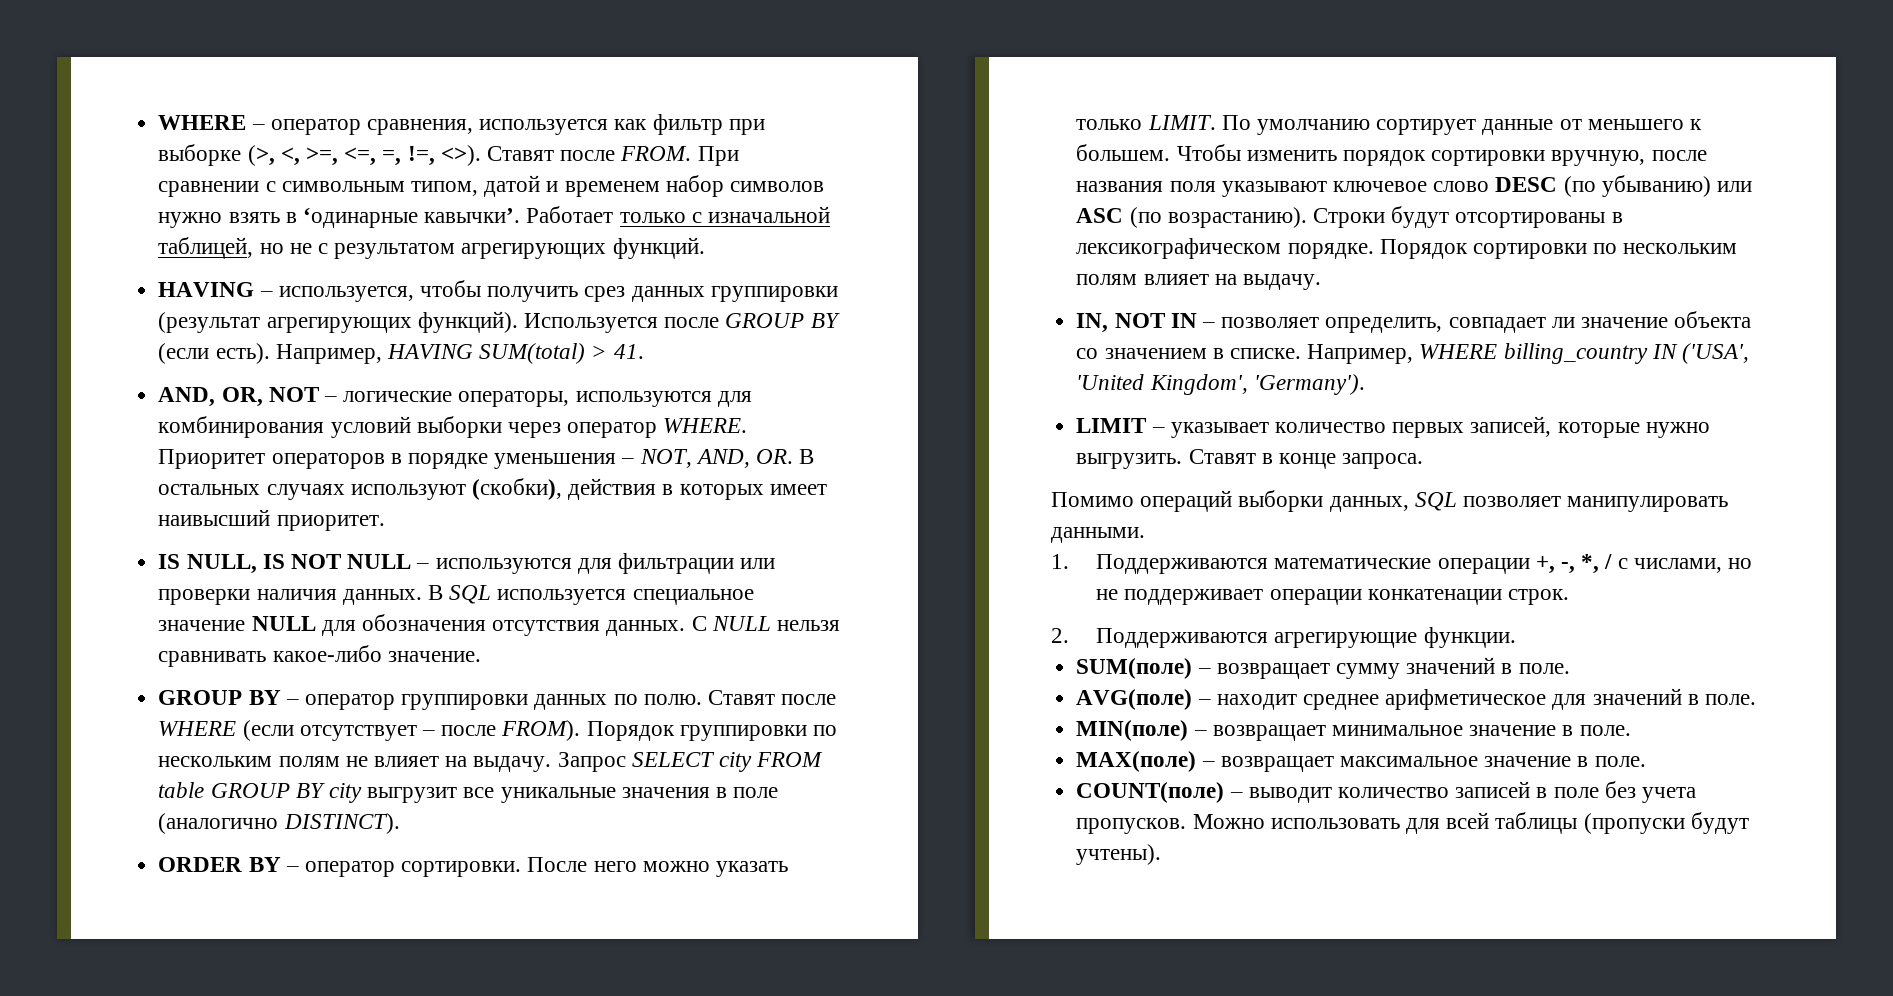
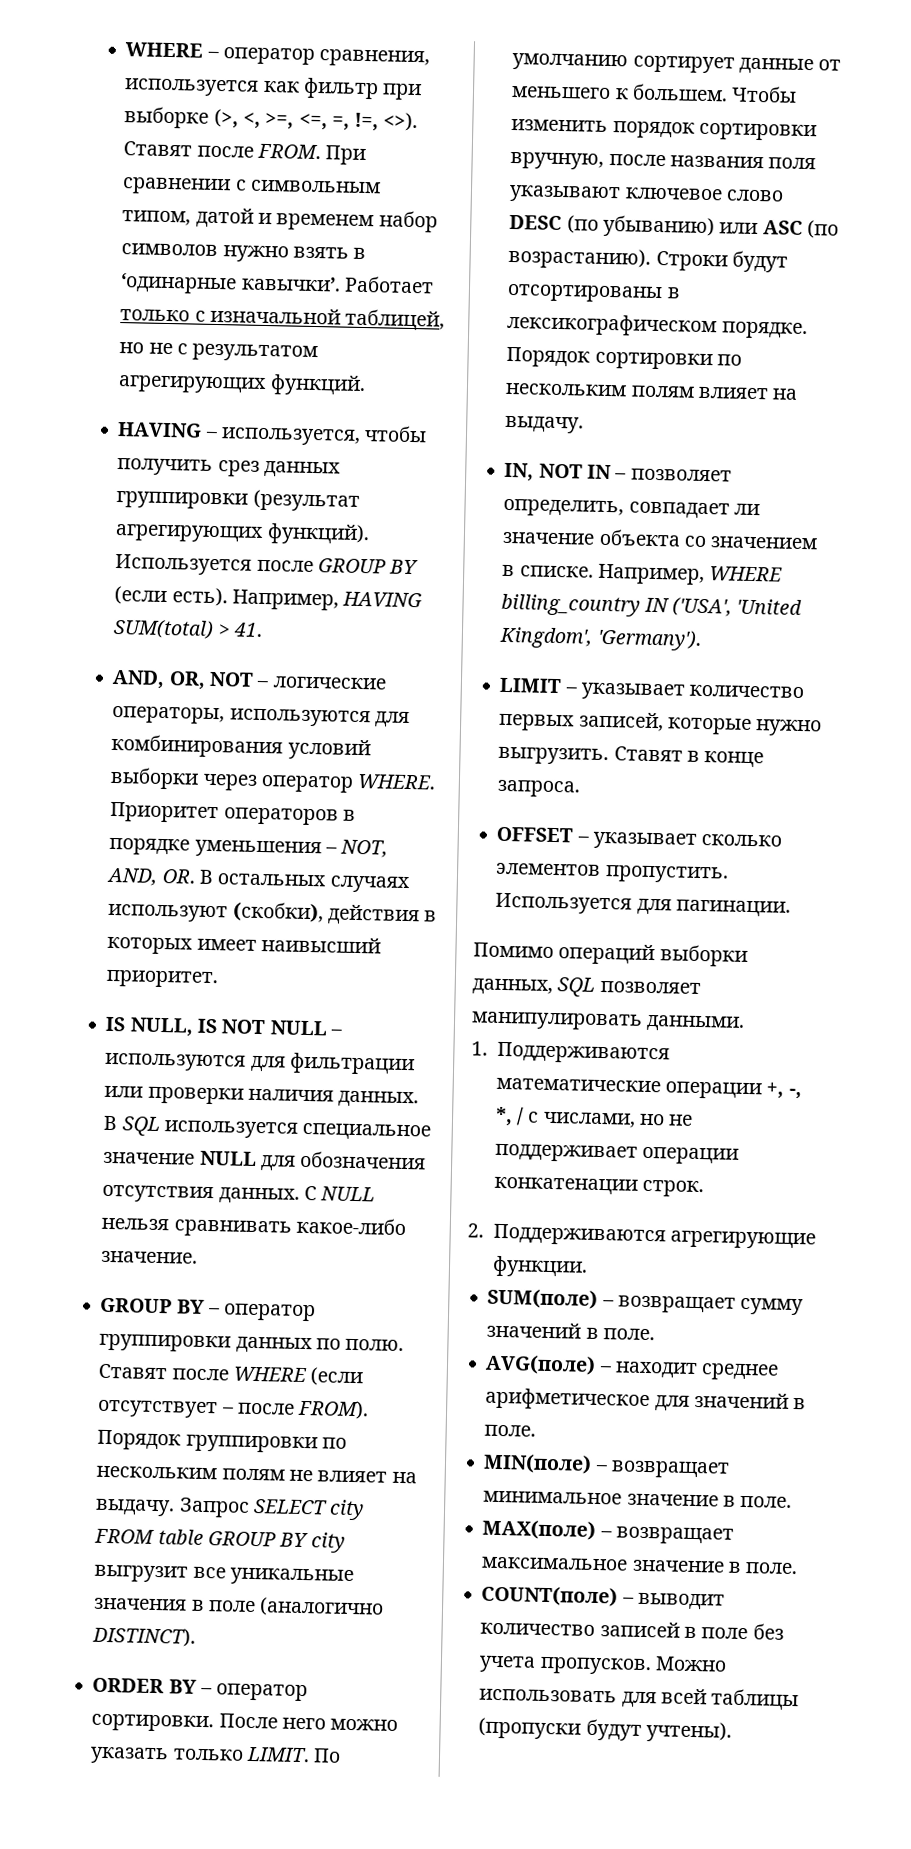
+ OFFSET – указывает сколько элементов пропустить. Используется для пагинации.

